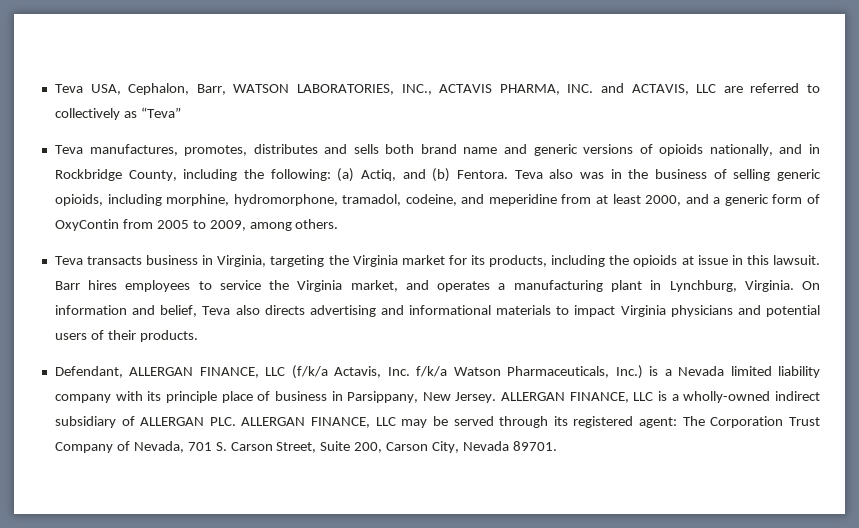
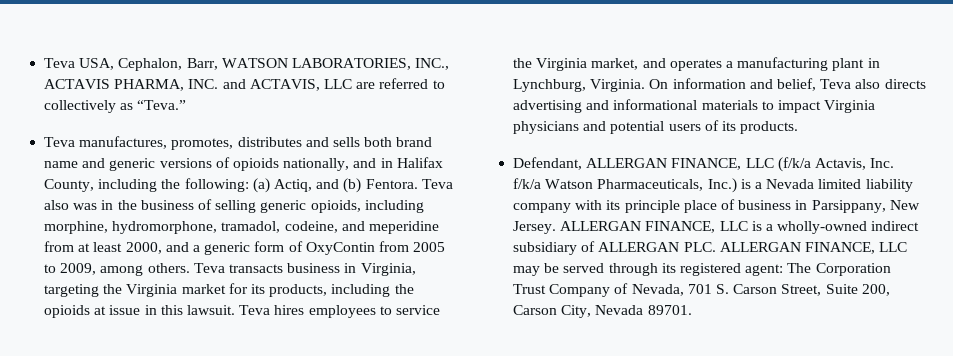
- Teva USA, Cephalon, Barr, WATSON LABORATORIES, INC., ACTAVIS PHARMA, INC. and ACTAVIS, LLC are referred to collectively as “Teva”
+ Teva USA, Cephalon, Barr, WATSON LABORATORIES, INC., ACTAVIS PHARMA, INC. and ACTAVIS, LLC are referred to collectively as “Teva.”
- Teva manufactures, promotes, distributes and sells both brand name and generic versions of opioids nationally, and in Rockbridge County, including the following: (a) Actiq, and (b) Fentora.
+ Teva manufactures, promotes, distributes and sells both brand name and generic versions of opioids nationally, and in Halifax County, including the following: (a) Actiq, and (b) Fentora.
- Teva also was in the business of selling generic opioids, including morphine, hydromorphone, tramadol, codeine, and meperidine from at least 2000, and a generic form of OxyContin from 2005 to 2009, among others.
- Teva transacts business in Virginia, targeting the Virginia market for its products, including the opioids at issue in this lawsuit.
+ Teva also was in the business of selling generic opioids, including morphine, hydromorphone, tramadol, codeine, and meperidine from at least 2000, and a generic form of OxyContin from 2005 to 2009, among others. Teva transacts business in Virginia, targeting the Virginia market for its products, including the opioids at issue in this lawsuit.
- Barr hires employees to service the Virginia market, and operates a manufacturing plant in Lynchburg, Virginia.
+ Teva hires employees to service the Virginia market, and operates a manufacturing plant in Lynchburg, Virginia.
- On information and belief, Teva also directs advertising and informational materials to impact Virginia physicians and potential users of their products.
+ On information and belief, Teva also directs advertising and informational materials to impact Virginia physicians and potential users of its products.

